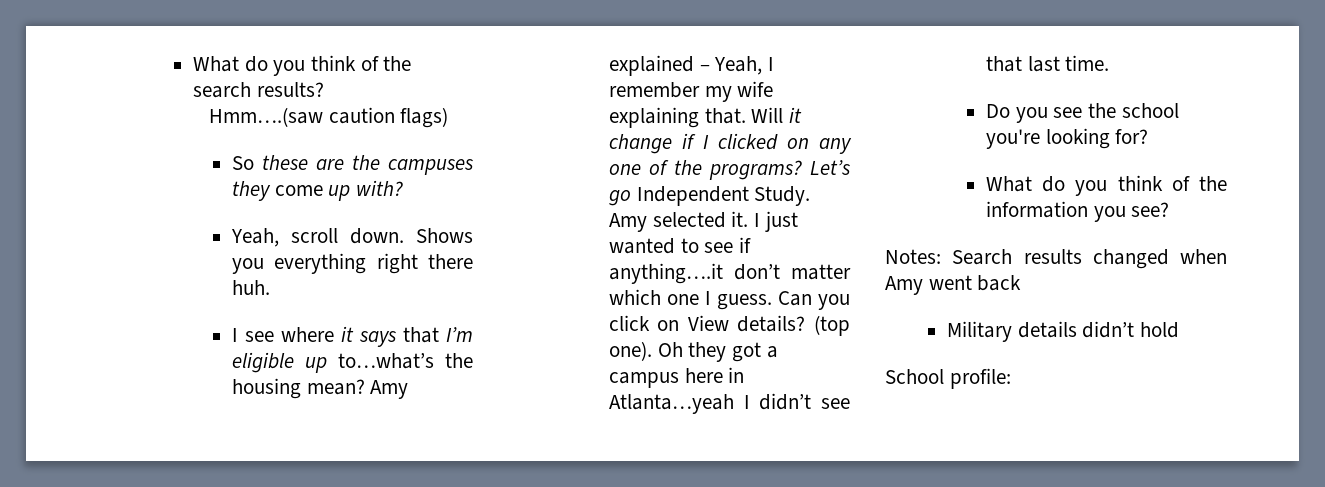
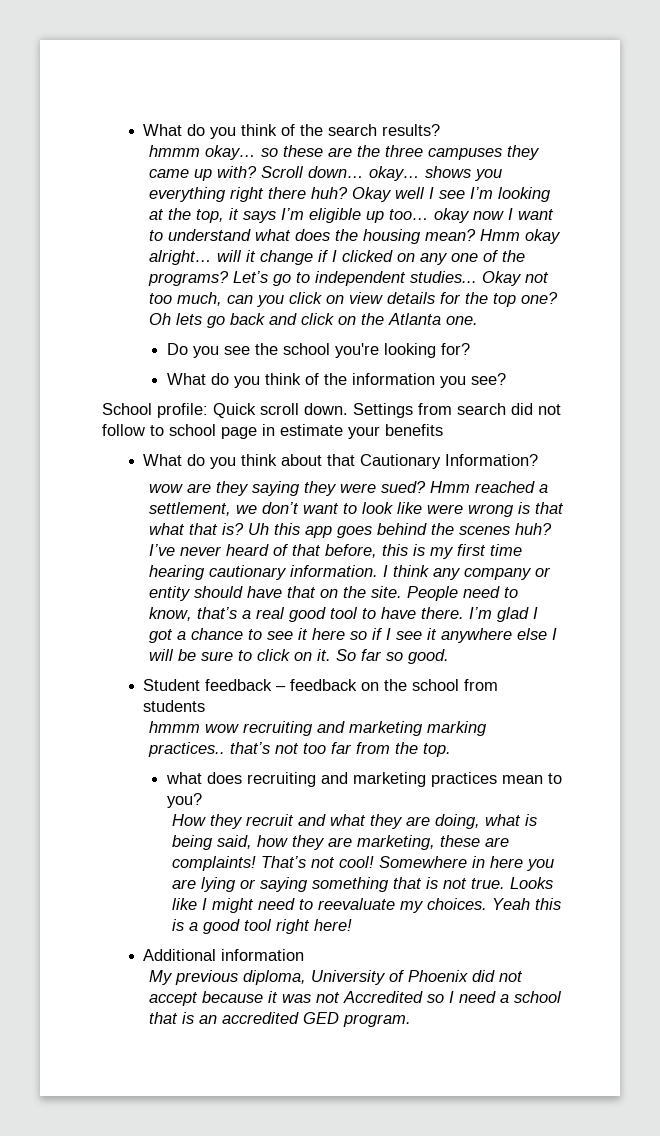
- Hmm….(saw caution flags)
- So these are the campuses they come up with?
- Yeah, scroll down. Shows you everything right there huh.
- I see where it says that I’m eligible up to…what’s the housing mean? Amy explained – Yeah, I remember my wife explaining that. Will it change if I clicked on any one of the programs?
+ hmmm okay… so these are the three campuses they came up with? Scroll down… okay… shows you everything right there huh? Okay well I see I’m looking at the top, it says I’m eligible up too… okay now I want to understand what does the housing mean? Hmm okay alright… will it change if I clicked on any one of the programs?
- Let’s go Independent Study. Amy selected it. I just wanted to see if anything….it don’t matter which one I guess. Can you click on View details? (top one). Oh they got a campus here in Atlanta…yeah I didn’t see that last time.
+ Let’s go to independent studies... Okay not too much, can you click on view details for the top one? Oh lets go back and click on the Atlanta one.
- Notes: Search results changed when Amy went back
- Military details didn’t hold
- School profile:
+ School profile: Quick scroll down. Settings from search did not follow to school page in estimate your benefits
+ What do you think about that Cautionary Information?
+ wow are they saying they were sued? Hmm reached a settlement, we don’t want to look like were wrong is that what that is? Uh this app goes behind the scenes huh? I’ve never heard of that before, this is my first time hearing cautionary information. I think any company or entity should have that on the site. People need to know, that’s a real good tool to have there. I’m glad I got a chance to see it here so if I see it anywhere else I will be sure to click on it. So far so good.
+ Student feedback – feedback on the school from students
+ hmmm wow recruiting and marketing marking practices.. that’s not too far from the top.
+ what does recruiting and marketing practices mean to you?
+ How they recruit and what they are doing, what is being said, how they are marketing, these are complaints! That’s not cool! Somewhere in here you are lying or saying something that is not true. Looks like I might need to reevaluate my choices. Yeah this is a good tool right here!
+ Additional information
+ My previous diploma, University of Phoenix did not accept because it was not Accredited so I need a school that is an accredited GED program.

